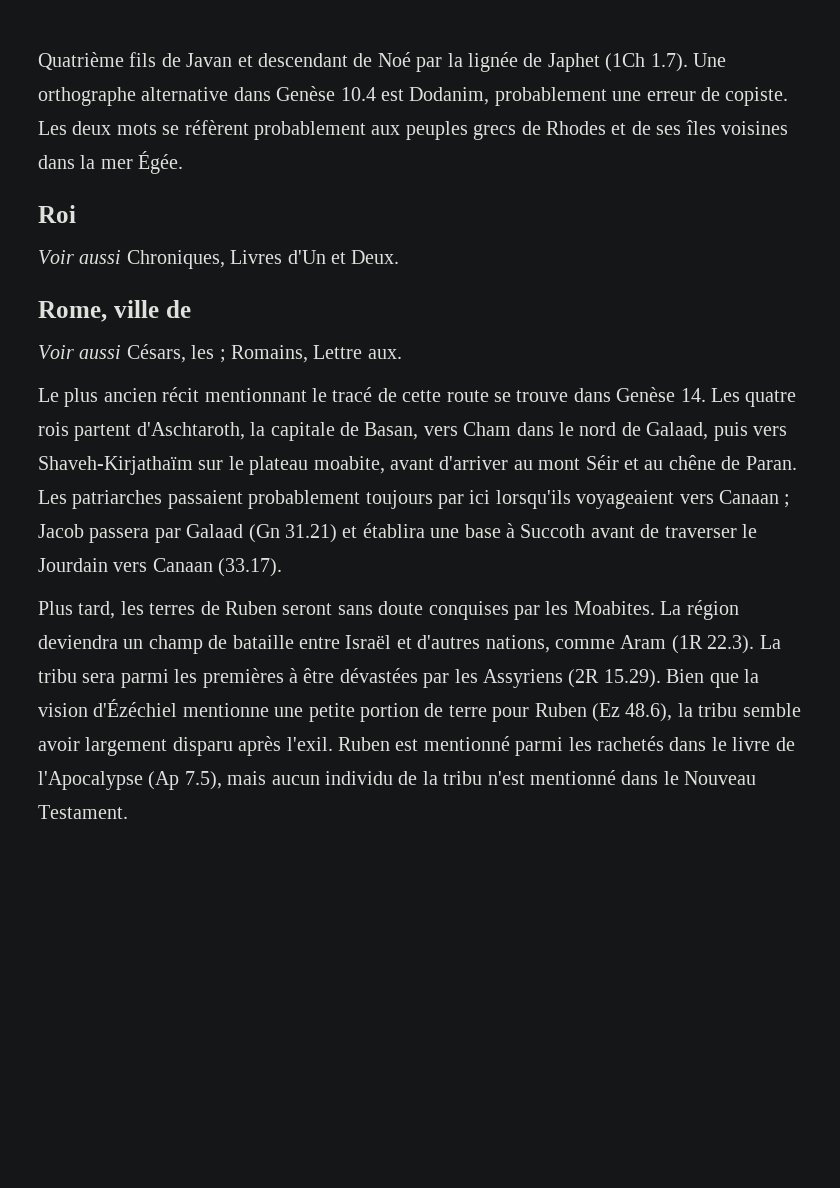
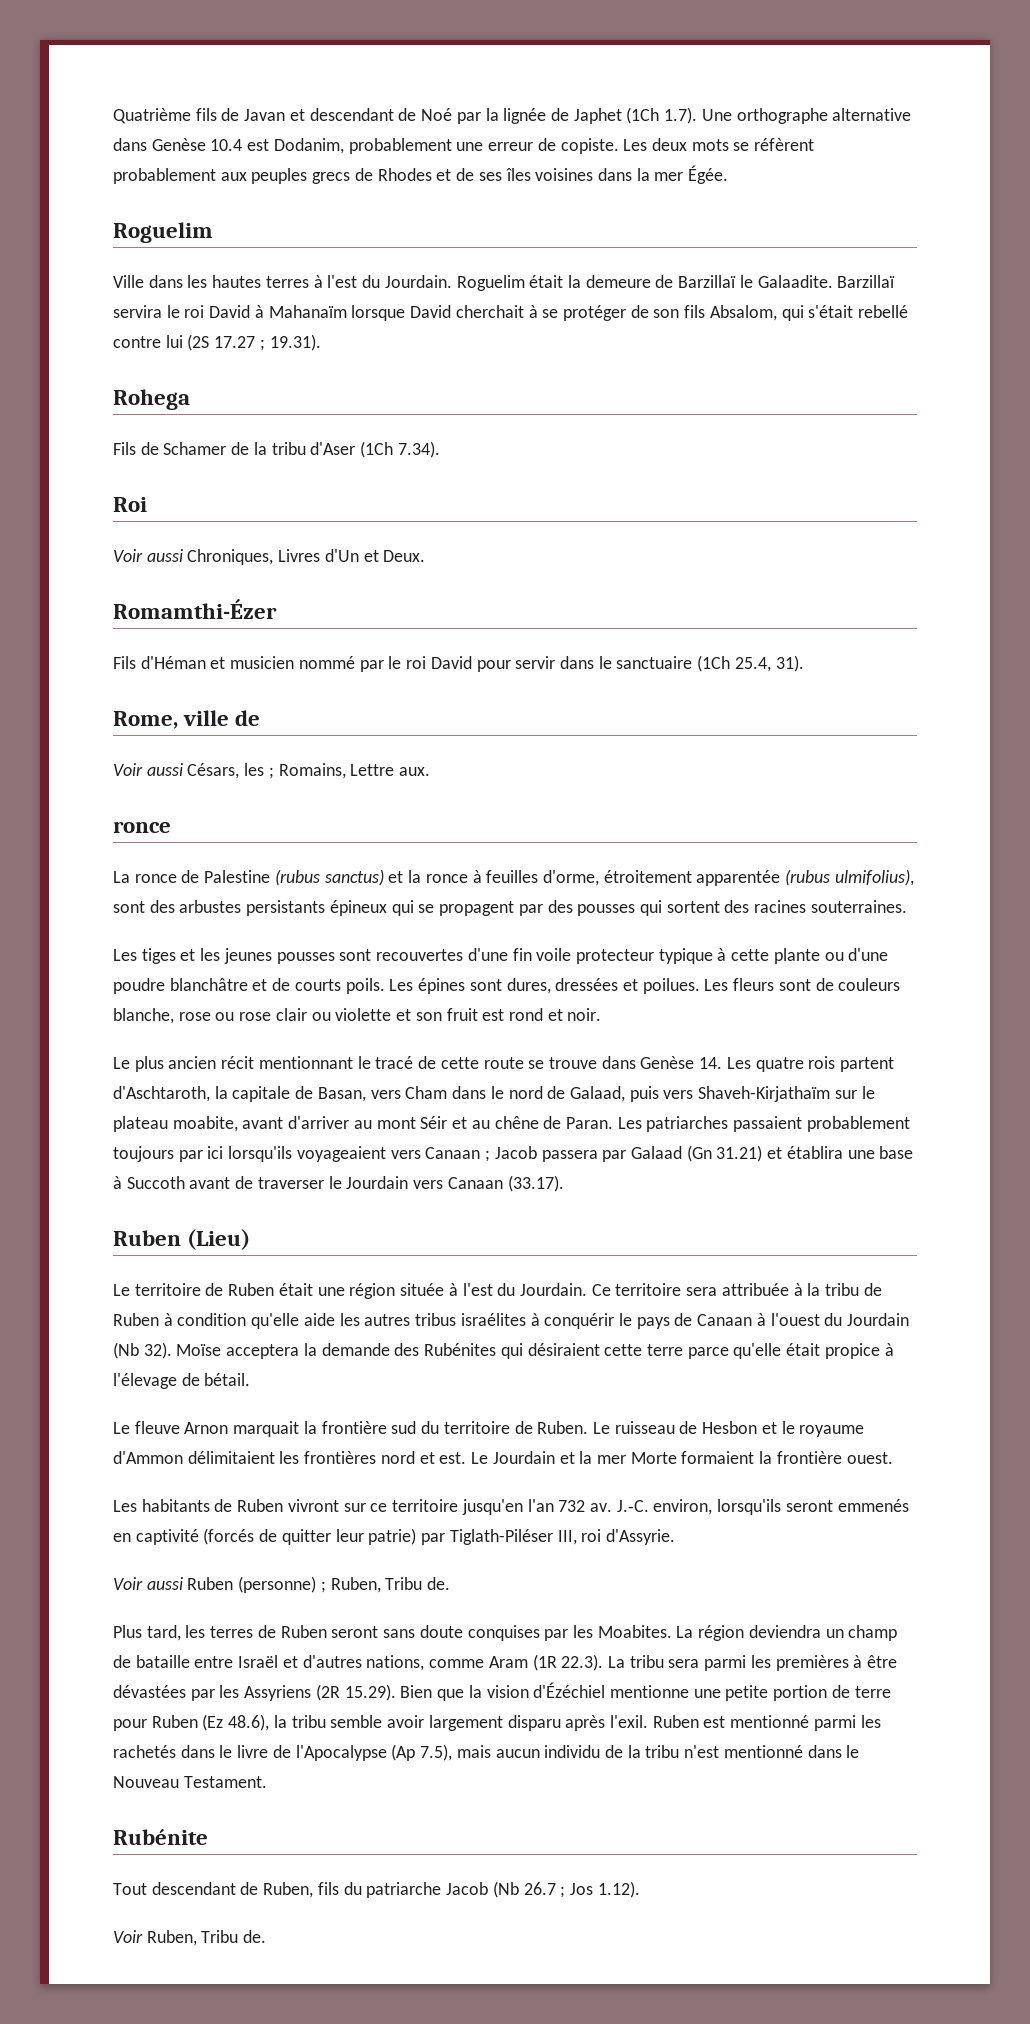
  Les deux mots se réfèrent probablement aux peuples grecs de Rhodes et de ses îles voisines dans la mer Égée.
+ Roguelim
+ Ville dans les hautes terres à l'est du Jourdain. Roguelim était la demeure de Barzillaï le Galaadite. Barzillaï servira le roi David à Mahanaïm lorsque David cherchait à se protéger de son fils Absalom, qui s'était rebellé contre lui (2S 17.27 ; 19.31).
+ Rohega
+ Fils de Schamer de la tribu d'Aser (1Ch 7.34).
+ Romamthi-Ézer
+ Fils d'Héman et musicien nommé par le roi David pour servir dans le sanctuaire (1Ch 25.4, 31).
  Voir aussi Césars, les ; Romains, Lettre aux.
+ ronce
+ La ronce de Palestine (rubus sanctus) et la ronce à feuilles d'orme, étroitement apparentée (rubus ulmifolius), sont des arbustes persistants épineux qui se propagent par des pousses qui sortent des racines souterraines.
+ Les tiges et les jeunes pousses sont recouvertes d'une fin voile protecteur typique à cette plante ou d'une poudre blanchâtre et de courts poils. Les épines sont dures, dressées et poilues. Les fleurs sont de couleurs blanche, rose ou rose clair ou violette et son fruit est rond et noir.
+ Ruben (Lieu)
+ Le territoire de Ruben était une région située à l'est du Jourdain. Ce territoire sera attribuée à la tribu de Ruben à condition qu'elle aide les autres tribus israélites à conquérir le pays de Canaan à l'ouest du Jourdain (Nb 32). Moïse acceptera la demande des Rubénites qui désiraient cette terre parce qu'elle était propice à l'élevage de bétail.
+ Le fleuve Arnon marquait la frontière sud du territoire de Ruben. Le ruisseau de Hesbon et le royaume d'Ammon délimitaient les frontières nord et est. Le Jourdain et la mer Morte formaient la frontière ouest.
+ Les habitants de Ruben vivront sur ce territoire jusqu'en l'an 732 av. J.‑C. environ, lorsqu'ils seront emmenés en captivité (forcés de quitter leur patrie) par Tiglath-Piléser III, roi d'Assyrie.
+ Voir aussi Ruben (personne) ; Ruben, Tribu de.
+ Rubénite
+ Tout descendant de Ruben, fils du patriarche Jacob (Nb 26.7 ; Jos 1.12).
+ Voir Ruben, Tribu de.

